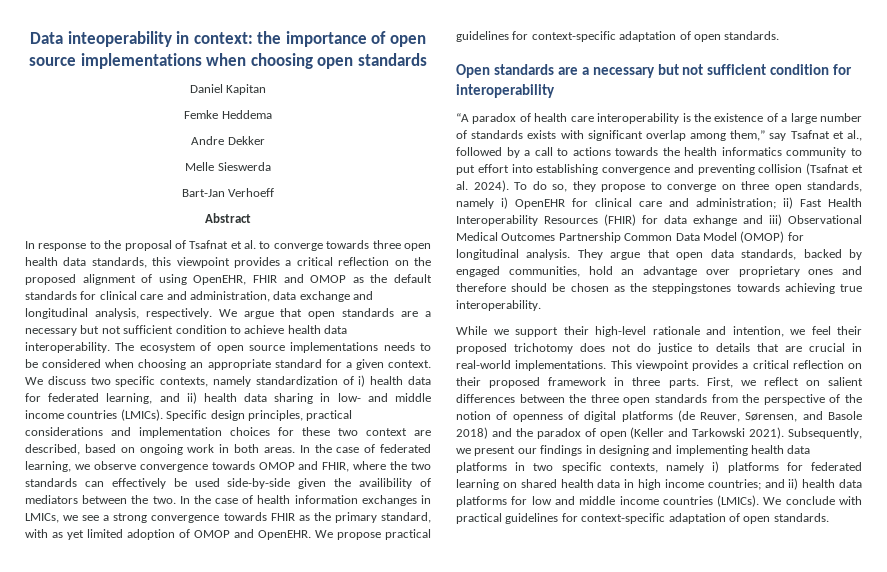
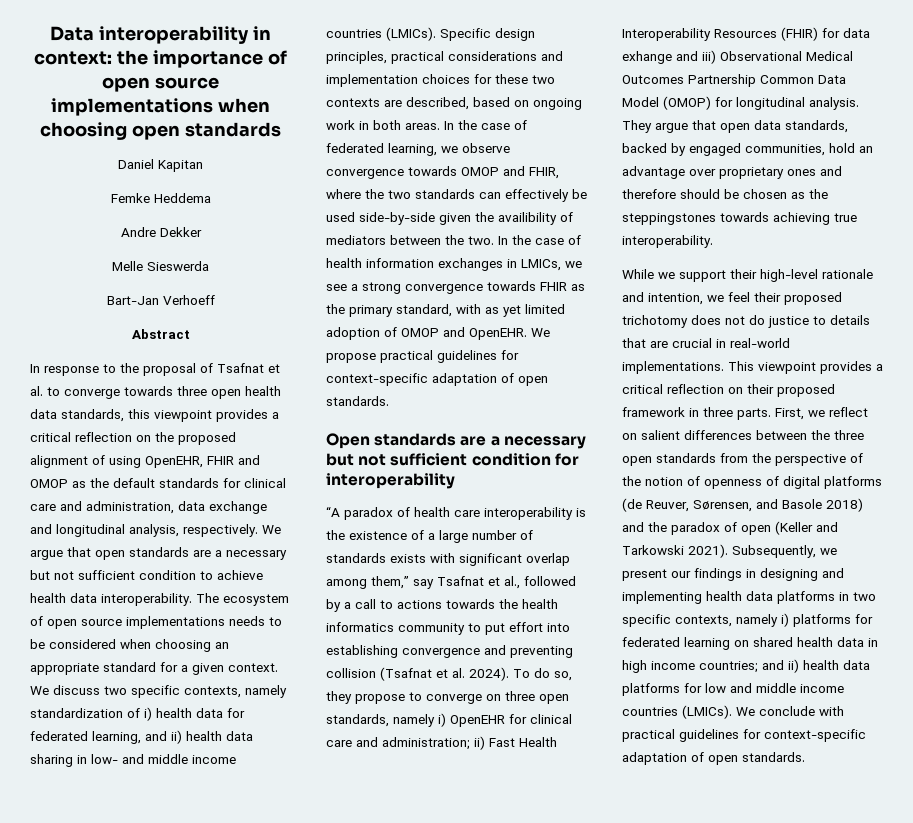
- Data inteoperability in context: the importance of open source implementations when choosing open standards
+ Data interoperability in context: the importance of open source implementations when choosing open standards
- Specific design principles, practical considerations and implementation choices for these two context are described, based on ongoing work in both areas.
+ Specific design principles, practical considerations and implementation choices for these two contexts are described, based on ongoing work in both areas.

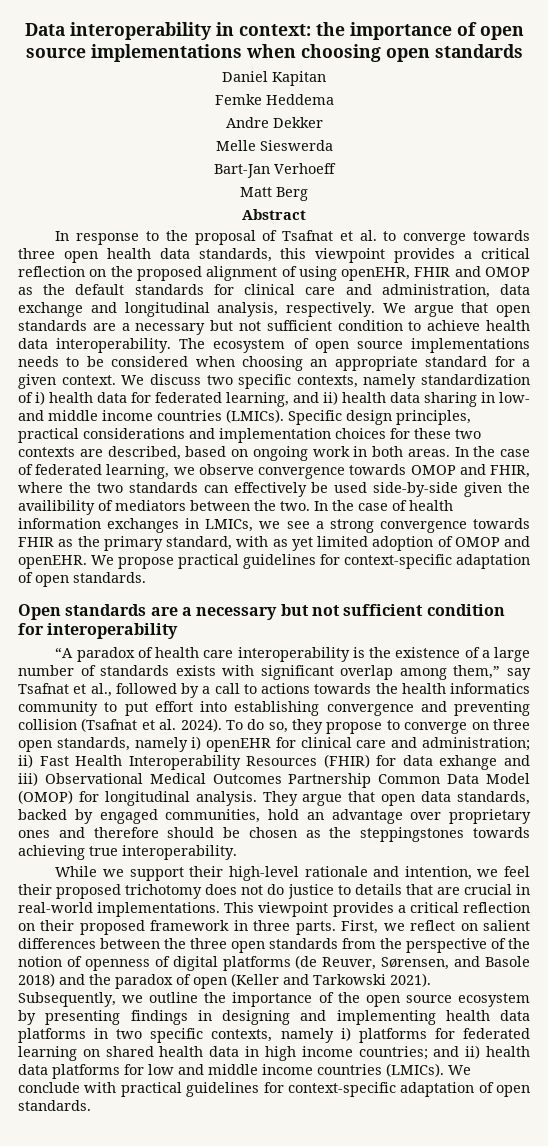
+ Matt Berg
- In response to the proposal of Tsafnat et al. to converge towards three open health data standards, this viewpoint provides a critical reflection on the proposed alignment of using OpenEHR, FHIR and OMOP as the default standards for clinical care and administration, data exchange and longitudinal analysis, respectively.
+ In response to the proposal of Tsafnat et al. to converge towards three open health data standards, this viewpoint provides a critical reflection on the proposed alignment of using openEHR, FHIR and OMOP as the default standards for clinical care and administration, data exchange and longitudinal analysis, respectively.
- In the case of health information exchanges in LMICs, we see a strong convergence towards FHIR as the primary standard, with as yet limited adoption of OMOP and OpenEHR.
+ In the case of health information exchanges in LMICs, we see a strong convergence towards FHIR as the primary standard, with as yet limited adoption of OMOP and openEHR.
- To do so, they propose to converge on three open standards, namely i) OpenEHR for clinical care and administration; ii) Fast Health Interoperability Resources (FHIR) for data exhange and iii) Observational Medical Outcomes Partnership Common Data Model (OMOP) for longitudinal analysis.
+ To do so, they propose to converge on three open standards, namely i) openEHR for clinical care and administration; ii) Fast Health Interoperability Resources (FHIR) for data exhange and iii) Observational Medical Outcomes Partnership Common Data Model (OMOP) for longitudinal analysis.
- Subsequently, we present our findings in designing and implementing health data platforms in two specific contexts, namely i) platforms for federated learning on shared health data in high income countries; and ii) health data platforms for low and middle income countries (LMICs).
+ Subsequently, we outline the importance of the open source ecosystem by presenting findings in designing and implementing health data platforms in two specific contexts, namely i) platforms for federated learning on shared health data in high income countries; and ii) health data platforms for low and middle income countries (LMICs).

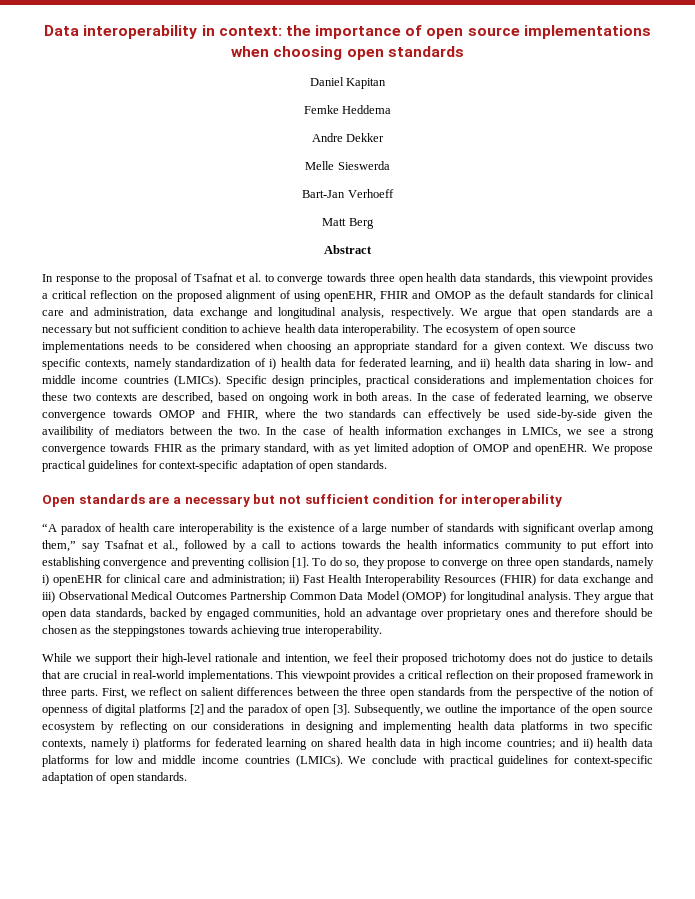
- “A paradox of health care interoperability is the existence of a large number of standards exists with significant overlap among them,” say Tsafnat et al., followed by a call to actions towards the health informatics community to put effort into establishing convergence and preventing collision (Tsafnat et al. 2024).
+ “A paradox of health care interoperability is the existence of a large number of standards with significant overlap among them,” say Tsafnat et al., followed by a call to actions towards the health informatics community to put effort into establishing convergence and preventing collision [1].
- To do so, they propose to converge on three open standards, namely i) openEHR for clinical care and administration; ii) Fast Health Interoperability Resources (FHIR) for data exhange and iii) Observational Medical Outcomes Partnership Common Data Model (OMOP) for longitudinal analysis.
+ To do so, they propose to converge on three open standards, namely i) openEHR for clinical care and administration; ii) Fast Health Interoperability Resources (FHIR) for data exchange and iii) Observational Medical Outcomes Partnership Common Data Model (OMOP) for longitudinal analysis.
- First, we reflect on salient differences between the three open standards from the perspective of the notion of openness of digital platforms (de Reuver, Sørensen, and Basole 2018) and the paradox of open (Keller and Tarkowski 2021).
+ First, we reflect on salient differences between the three open standards from the perspective of the notion of openness of digital platforms [2] and the paradox of open [3].
- Subsequently, we outline the importance of the open source ecosystem by presenting findings in designing and implementing health data platforms in two specific contexts, namely i) platforms for federated learning on shared health data in high income countries; and ii) health data platforms for low and middle income countries (LMICs).
+ Subsequently, we outline the importance of the open source ecosystem by reflecting on our considerations in designing and implementing health data platforms in two specific contexts, namely i) platforms for federated learning on shared health data in high income countries; and ii) health data platforms for low and middle income countries (LMICs).

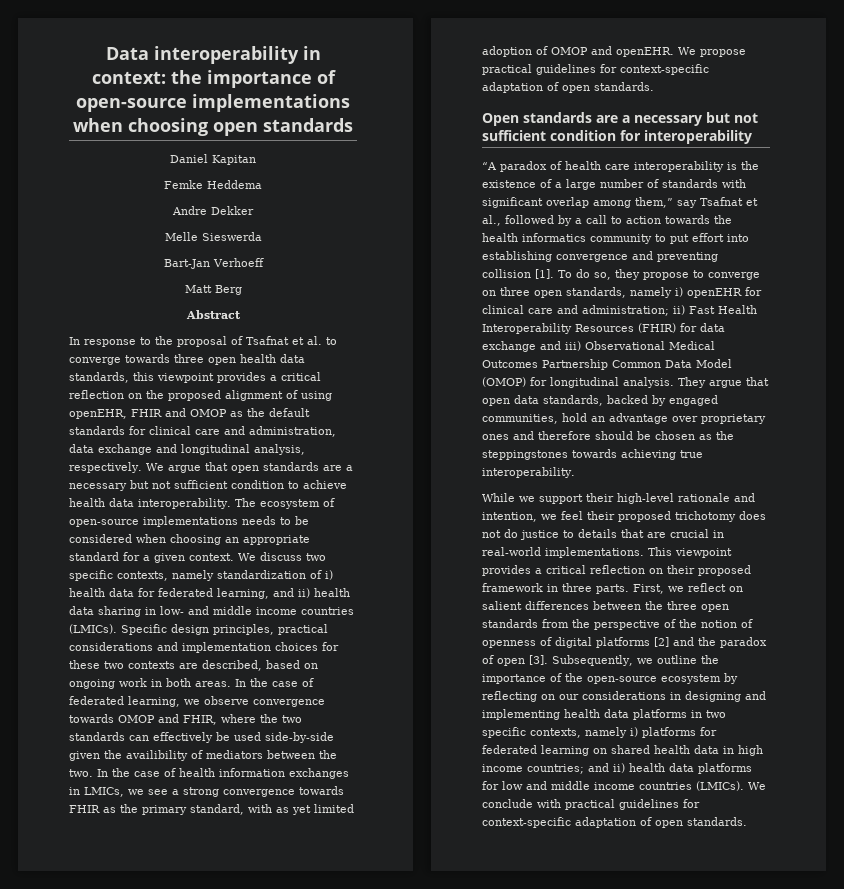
- Data interoperability in context: the importance of open source implementations when choosing open standards
+ Data interoperability in context: the importance of open-source implementations when choosing open standards
- The ecosystem of open source implementations needs to be considered when choosing an appropriate standard for a given context.
+ The ecosystem of open-source implementations needs to be considered when choosing an appropriate standard for a given context.
- “A paradox of health care interoperability is the existence of a large number of standards with significant overlap among them,” say Tsafnat et al., followed by a call to actions towards the health informatics community to put effort into establishing convergence and preventing collision [1].
+ “A paradox of health care interoperability is the existence of a large number of standards with significant overlap among them,” say Tsafnat et al., followed by a call to action towards the health informatics community to put effort into establishing convergence and preventing collision [1].
- Subsequently, we outline the importance of the open source ecosystem by reflecting on our considerations in designing and implementing health data platforms in two specific contexts, namely i) platforms for federated learning on shared health data in high income countries; and ii) health data platforms for low and middle income countries (LMICs).
+ Subsequently, we outline the importance of the open-source ecosystem by reflecting on our considerations in designing and implementing health data platforms in two specific contexts, namely i) platforms for federated learning on shared health data in high income countries; and ii) health data platforms for low and middle income countries (LMICs).

